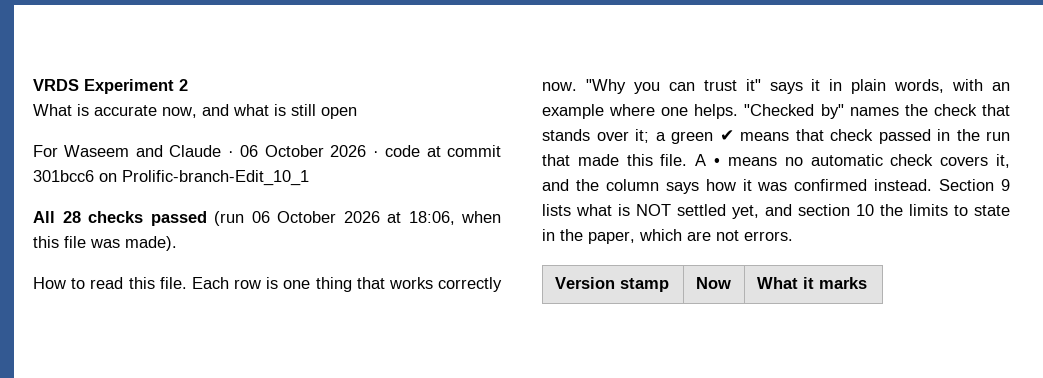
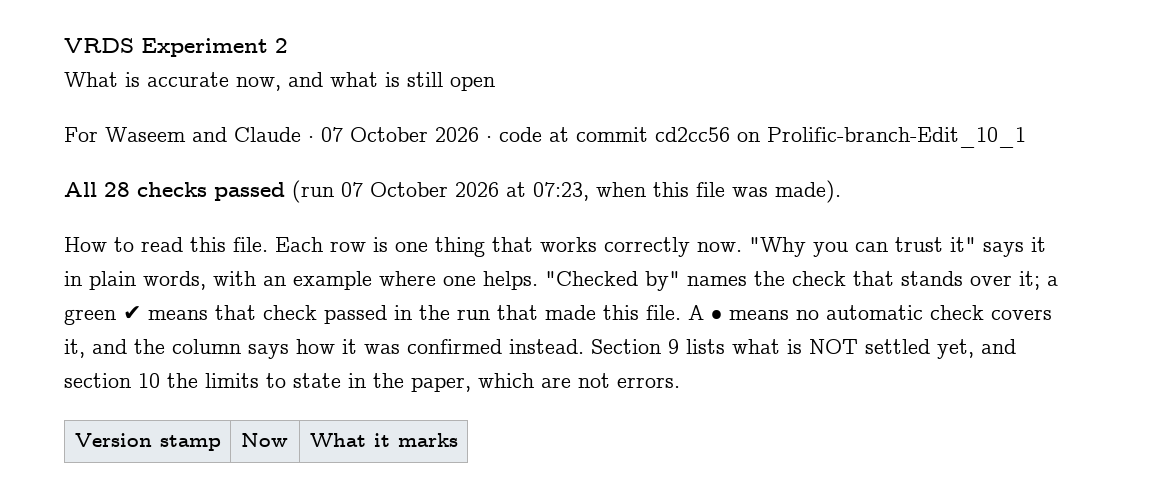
- For Waseem and Claude · 06 October 2026 · code at commit 301bcc6 on Prolific-branch-Edit_10_1
+ For Waseem and Claude · 07 October 2026 · code at commit cd2cc56 on Prolific-branch-Edit_10_1
- All 28 checks passed (run 06 October 2026 at 18:06, when this file was made).
+ All 28 checks passed (run 07 October 2026 at 07:23, when this file was made).

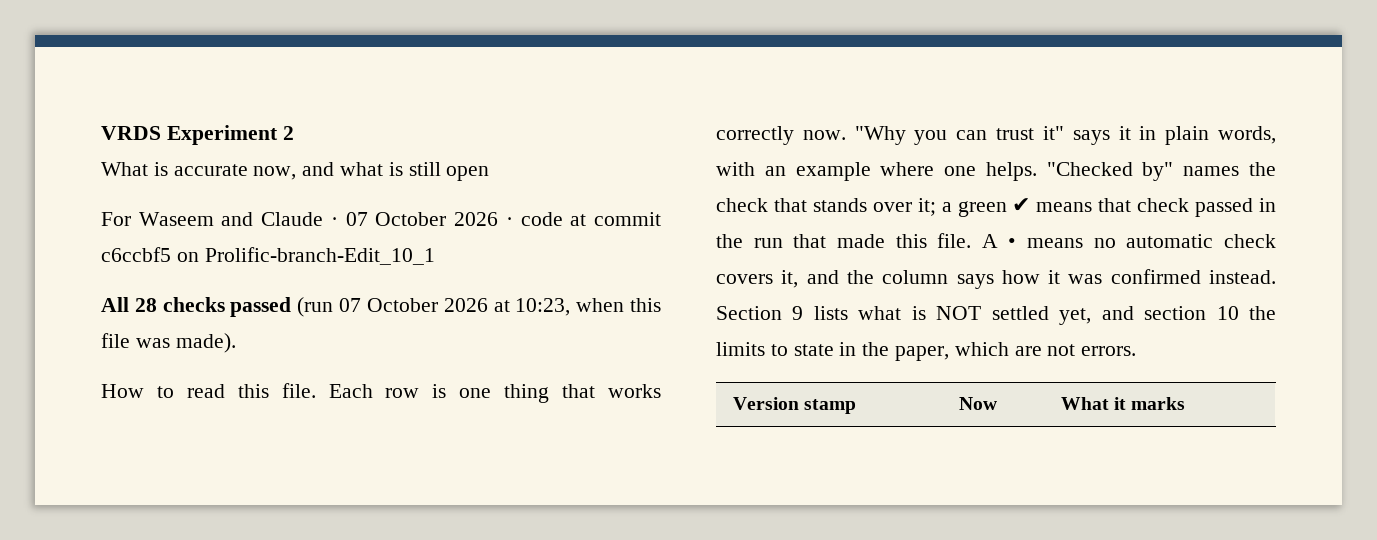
- For Waseem and Claude · 07 October 2026 · code at commit cd2cc56 on Prolific-branch-Edit_10_1
+ For Waseem and Claude · 07 October 2026 · code at commit c6ccbf5 on Prolific-branch-Edit_10_1
- All 28 checks passed (run 07 October 2026 at 07:23, when this file was made).
+ All 28 checks passed (run 07 October 2026 at 10:23, when this file was made).

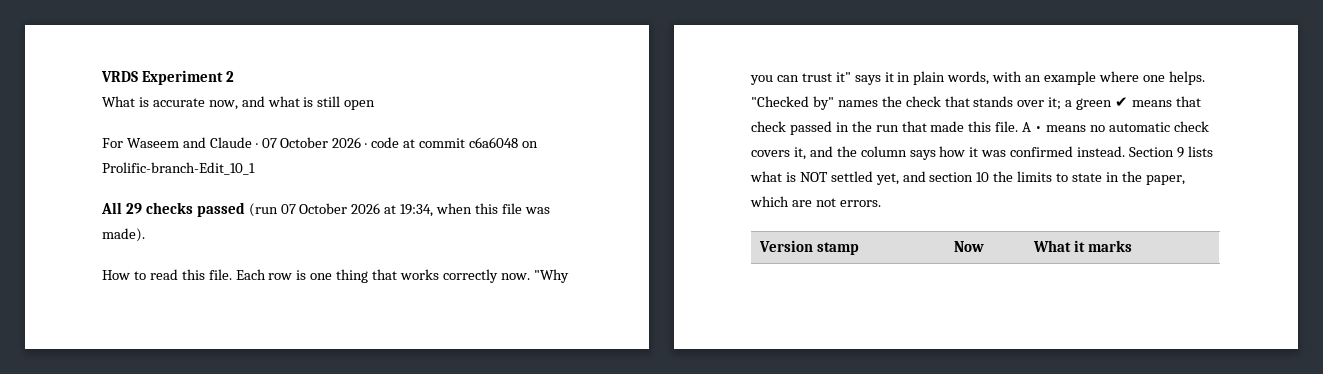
- For Waseem and Claude · 07 October 2026 · code at commit c6ccbf5 on Prolific-branch-Edit_10_1
+ For Waseem and Claude · 07 October 2026 · code at commit c6a6048 on Prolific-branch-Edit_10_1
- All 28 checks passed (run 07 October 2026 at 10:23, when this file was made).
+ All 29 checks passed (run 07 October 2026 at 19:34, when this file was made).

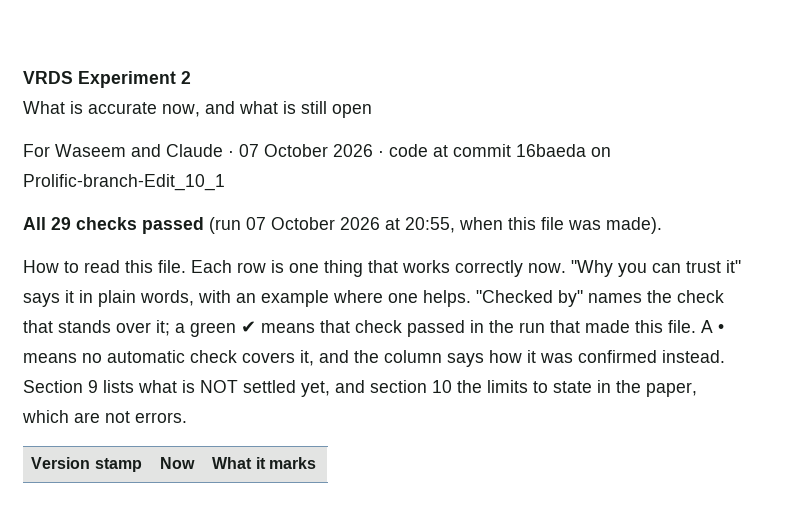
- For Waseem and Claude · 07 October 2026 · code at commit c6a6048 on Prolific-branch-Edit_10_1
+ For Waseem and Claude · 07 October 2026 · code at commit 16baeda on Prolific-branch-Edit_10_1
- All 29 checks passed (run 07 October 2026 at 19:34, when this file was made).
+ All 29 checks passed (run 07 October 2026 at 20:55, when this file was made).

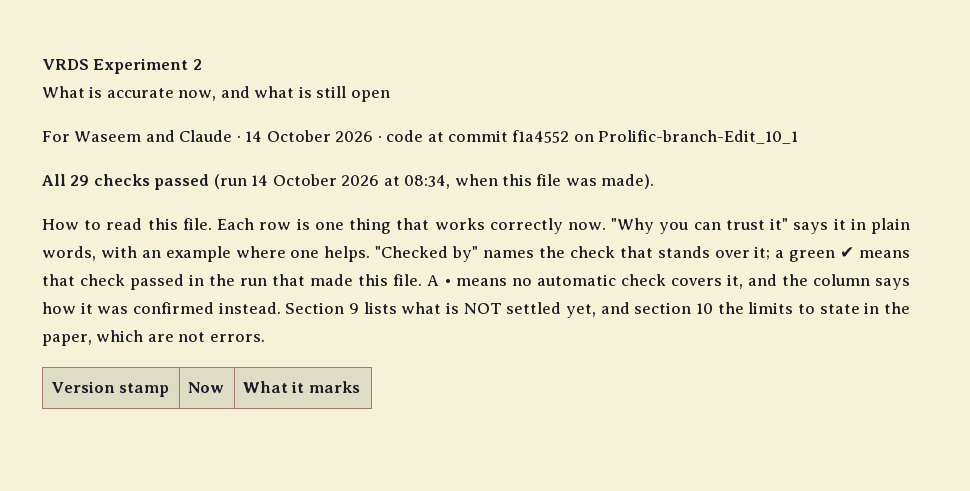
- For Waseem and Claude · 07 October 2026 · code at commit 16baeda on Prolific-branch-Edit_10_1
+ For Waseem and Claude · 14 October 2026 · code at commit f1a4552 on Prolific-branch-Edit_10_1
- All 29 checks passed (run 07 October 2026 at 20:55, when this file was made).
+ All 29 checks passed (run 14 October 2026 at 08:34, when this file was made).

